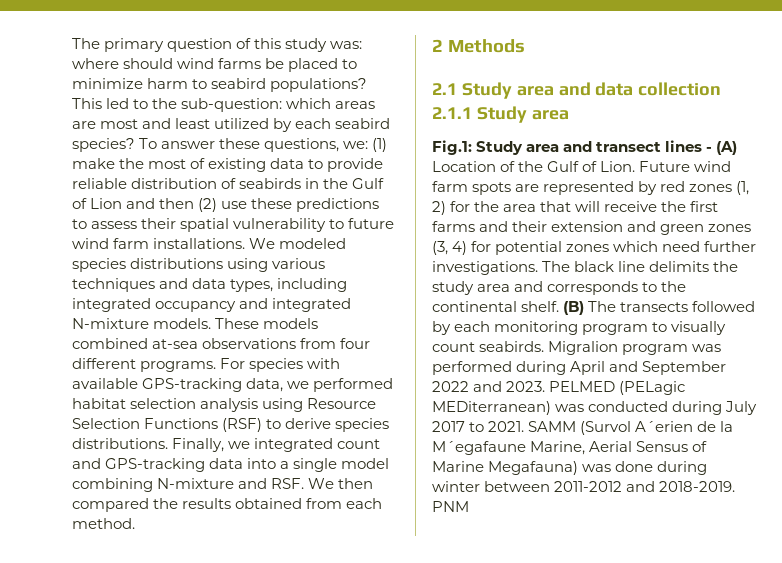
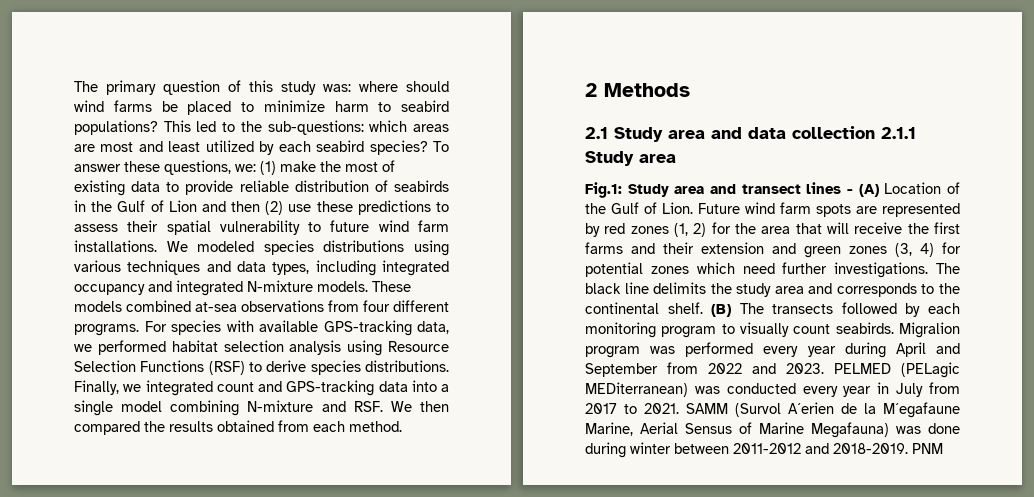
- This led to the sub-question: which areas are most and least utilized by each seabird species?
+ This led to the sub-questions: which areas are most and least utilized by each seabird species?
- Migralion program was performed during April and September 2022 and 2023.
+ Migralion program was performed every year during April and September from 2022 and 2023.
- PELMED (PELagic MEDiterranean) was conducted during July 2017 to 2021.
+ PELMED (PELagic MEDiterranean) was conducted every year in July from 2017 to 2021.

